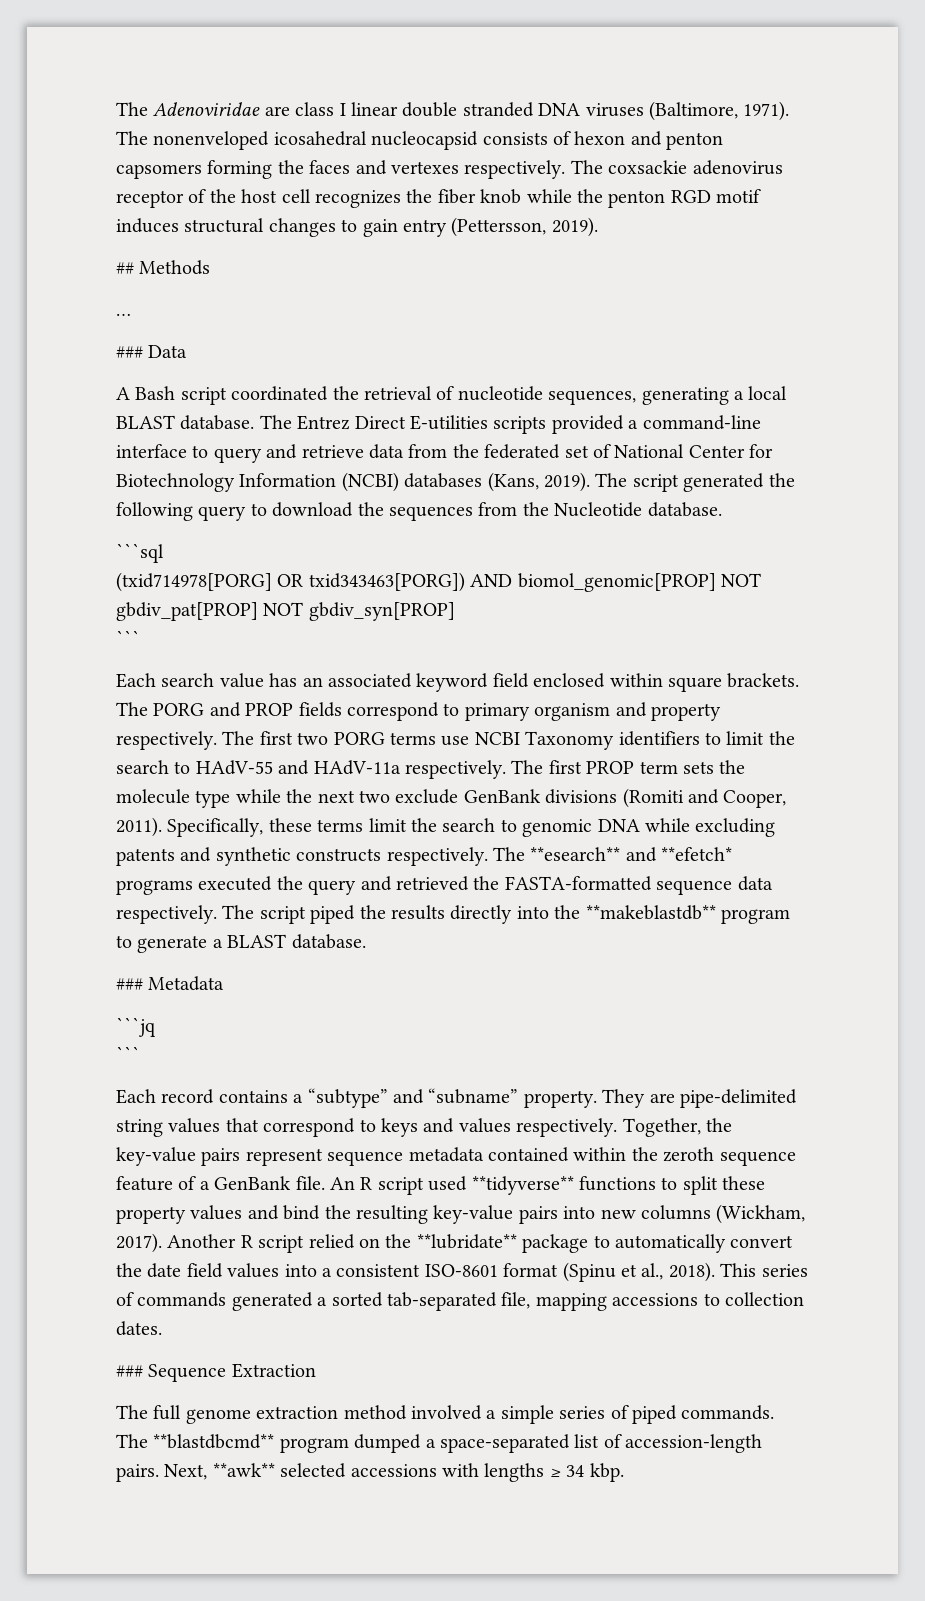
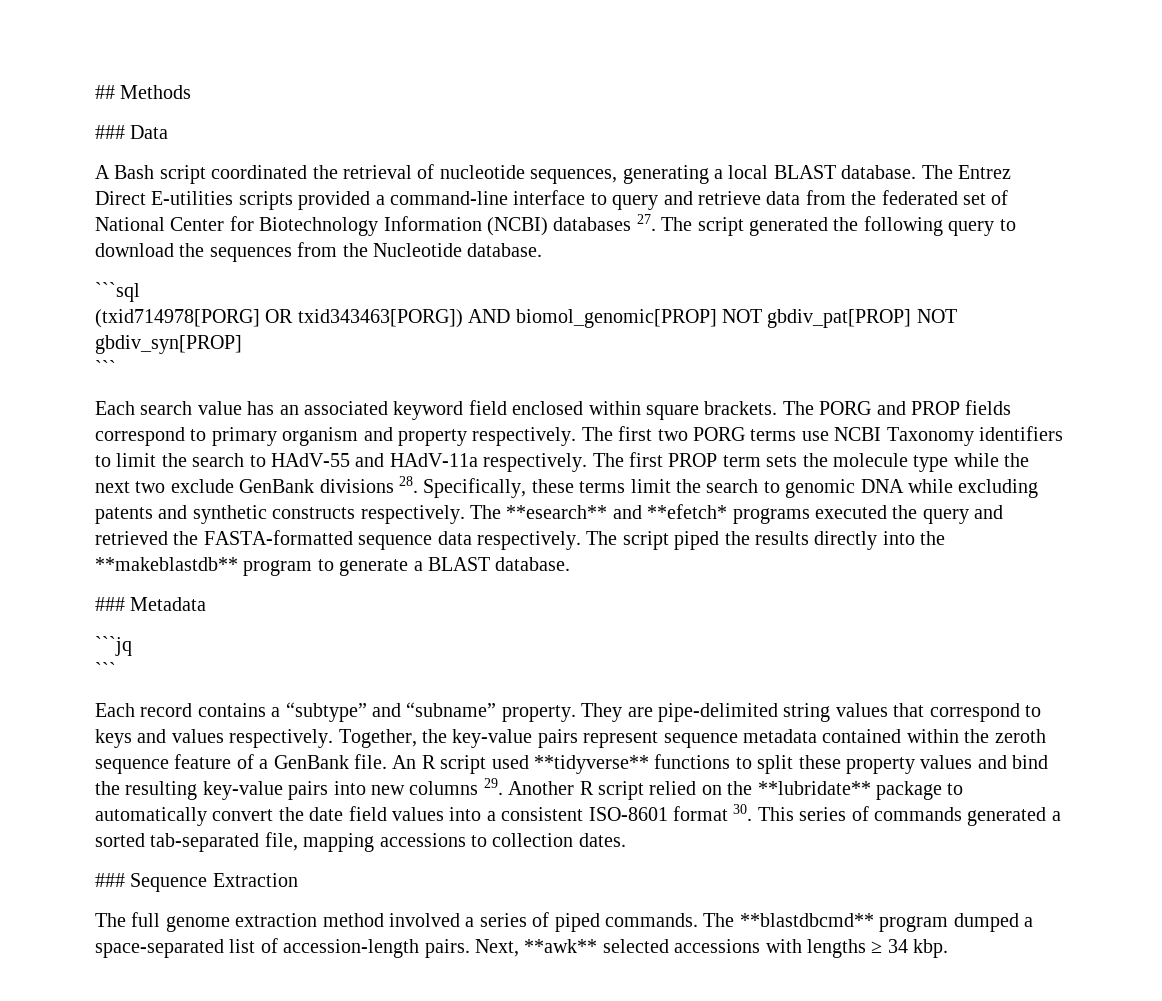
- The Adenoviridae are class I linear double stranded DNA viruses (Baltimore, 1971). The nonenveloped icosahedral nucleocapsid consists of hexon and penton capsomers forming the faces and vertexes respectively. The coxsackie adenovirus receptor of the host cell recognizes the fiber knob while the penton RGD motif induces structural changes to gain entry (Pettersson, 2019).
- …
- The Entrez Direct E-utilities scripts provided a command-line interface to query and retrieve data from the federated set of National Center for Biotechnology Information (NCBI) databases (Kans, 2019). The script generated the following query to download the sequences from the Nucleotide database.
+ The Entrez Direct E-utilities scripts provided a command-line interface to query and retrieve data from the federated set of National Center for Biotechnology Information (NCBI) databases 27. The script generated the following query to download the sequences from the Nucleotide database.
- The first PROP term sets the molecule type while the next two exclude GenBank divisions (Romiti and Cooper, 2011). Specifically, these terms limit the search to genomic DNA while excluding patents and synthetic constructs respectively.
+ The first PROP term sets the molecule type while the next two exclude GenBank divisions 28. Specifically, these terms limit the search to genomic DNA while excluding patents and synthetic constructs respectively.
- An R script used **tidyverse** functions to split these property values and bind the resulting key-value pairs into new columns (Wickham, 2017). Another R script relied on the **lubridate** package to automatically convert the date field values into a consistent ISO-8601 format (Spinu et al., 2018). This series of commands generated a sorted tab-separated file, mapping accessions to collection dates.
+ An R script used **tidyverse** functions to split these property values and bind the resulting key-value pairs into new columns 29. Another R script relied on the **lubridate** package to automatically convert the date field values into a consistent ISO-8601 format 30. This series of commands generated a sorted tab-separated file, mapping accessions to collection dates.
- The full genome extraction method involved a simple series of piped commands.
+ The full genome extraction method involved a series of piped commands.

